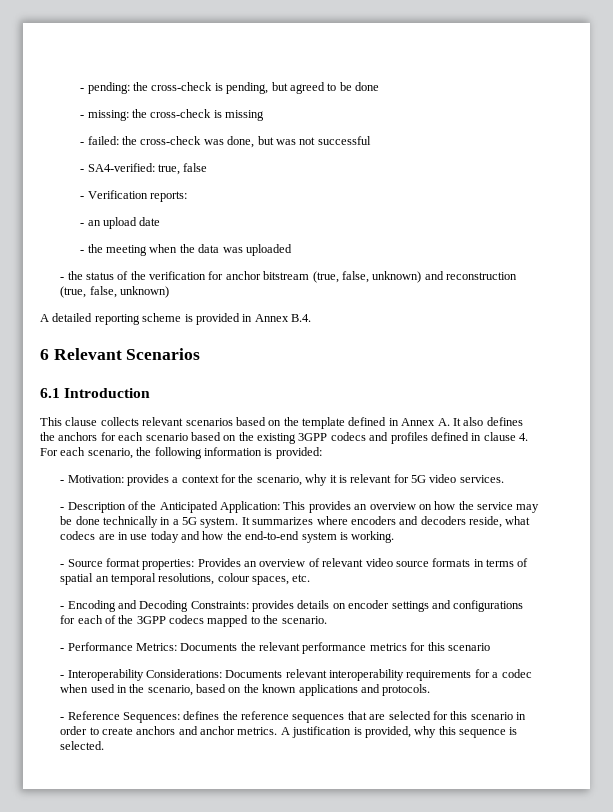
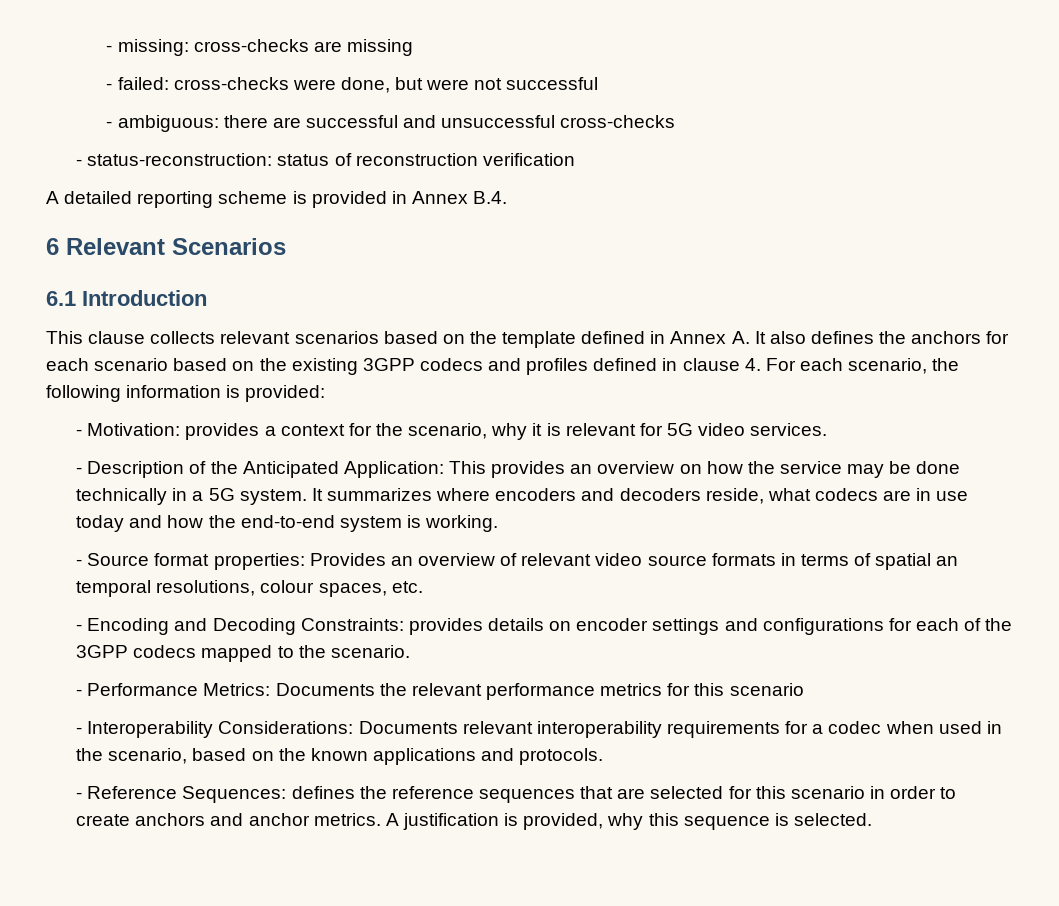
- - pending: the cross-check is pending, but agreed to be done
- - missing: the cross-check is missing
+ - missing: cross-checks are missing
- - failed: the cross-check was done, but was not successful
+ - failed: cross-checks were done, but were not successful
- - SA4-verified: true, false
- - Verification reports:
- - an upload date
- - the meeting when the data was uploaded
- - the status of the verification for anchor bitstream (true, false, unknown) and reconstruction (true, false, unknown)
+ - ambiguous: there are successful and unsuccessful cross-checks
+ - status-reconstruction: status of reconstruction verification

